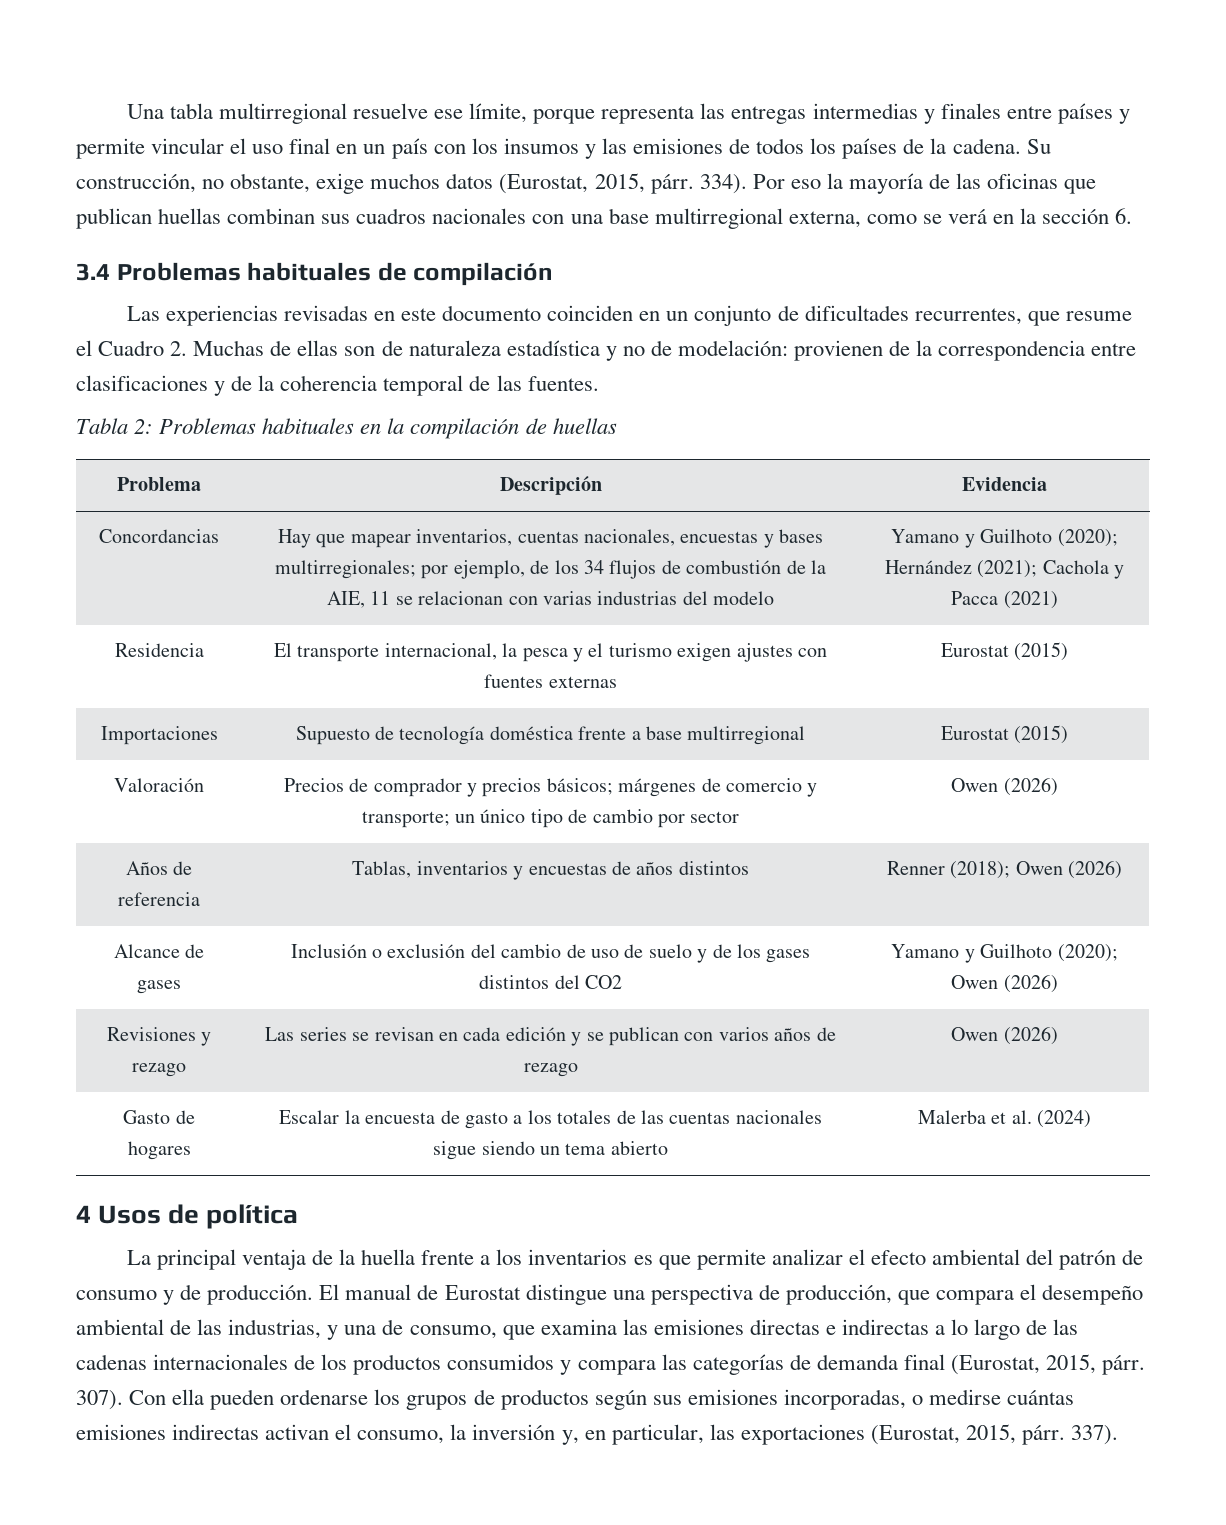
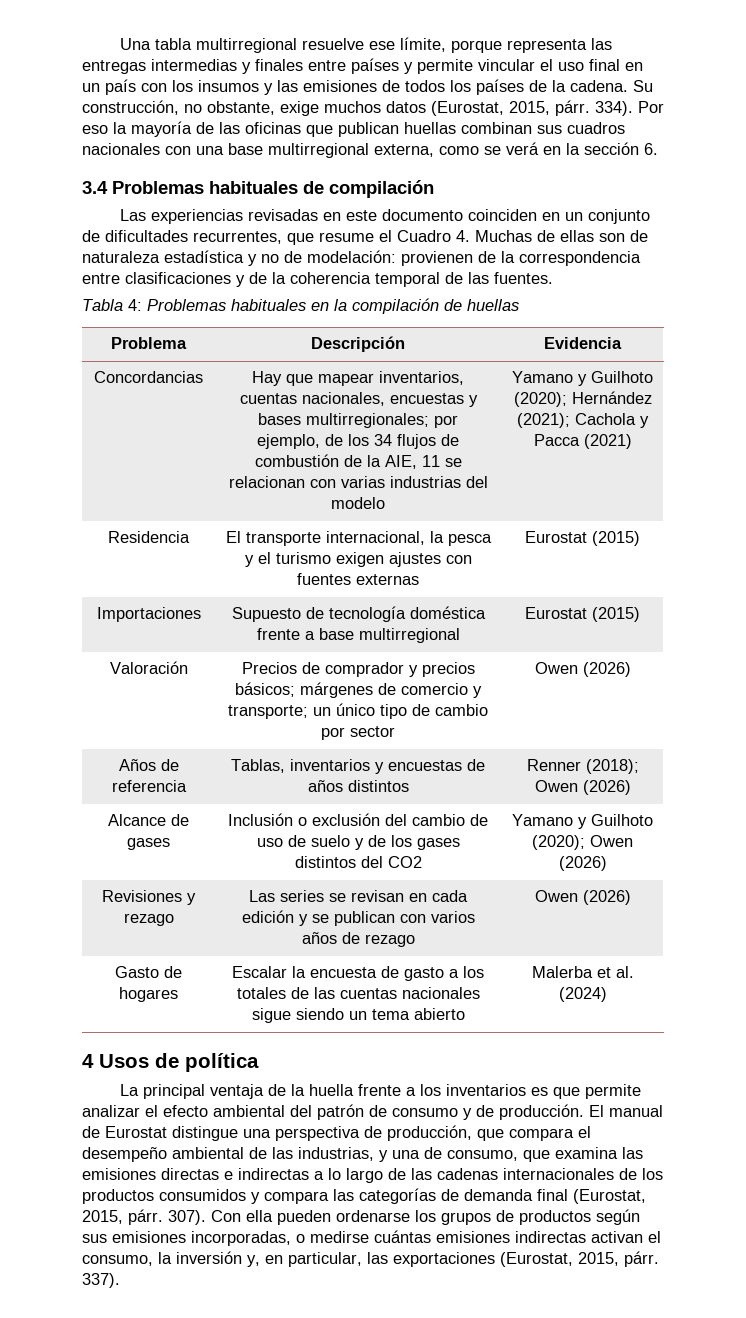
- Las experiencias revisadas en este documento coinciden en un conjunto de dificultades recurrentes, que resume el Cuadro 2. Muchas de ellas son de naturaleza estadística y no de modelación: provienen de la correspondencia entre clasificaciones y de la coherencia temporal de las fuentes.
+ Las experiencias revisadas en este documento coinciden en un conjunto de dificultades recurrentes, que resume el Cuadro 4. Muchas de ellas son de naturaleza estadística y no de modelación: provienen de la correspondencia entre clasificaciones y de la coherencia temporal de las fuentes.
- Tabla 2: Problemas habituales en la compilación de huellas
+ Tabla 4: Problemas habituales en la compilación de huellas

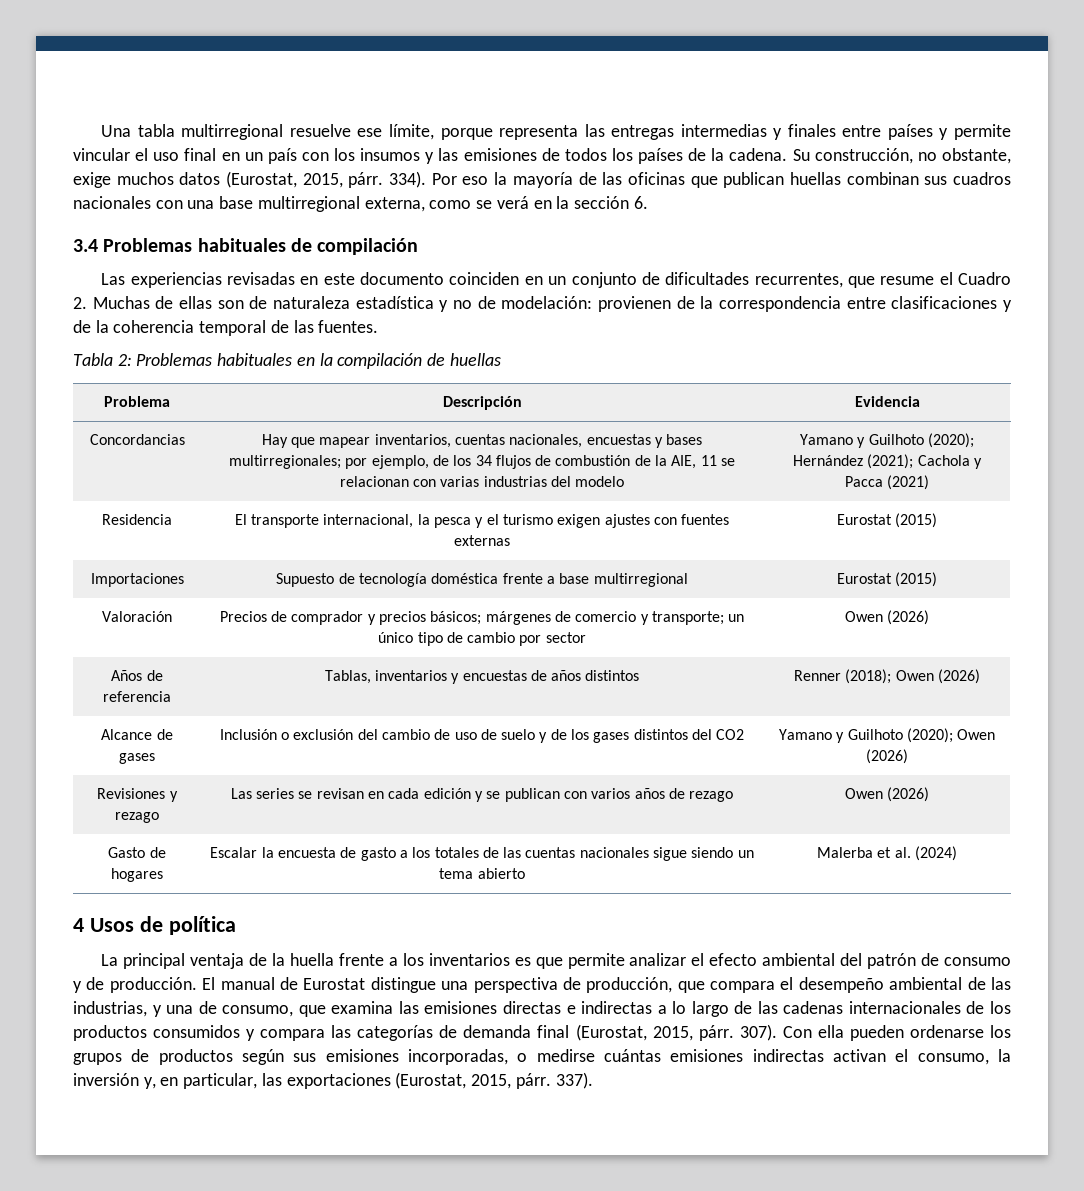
- Las experiencias revisadas en este documento coinciden en un conjunto de dificultades recurrentes, que resume el Cuadro 4. Muchas de ellas son de naturaleza estadística y no de modelación: provienen de la correspondencia entre clasificaciones y de la coherencia temporal de las fuentes.
+ Las experiencias revisadas en este documento coinciden en un conjunto de dificultades recurrentes, que resume el Cuadro 2. Muchas de ellas son de naturaleza estadística y no de modelación: provienen de la correspondencia entre clasificaciones y de la coherencia temporal de las fuentes.
- Tabla 4: Problemas habituales en la compilación de huellas
+ Tabla 2: Problemas habituales en la compilación de huellas

